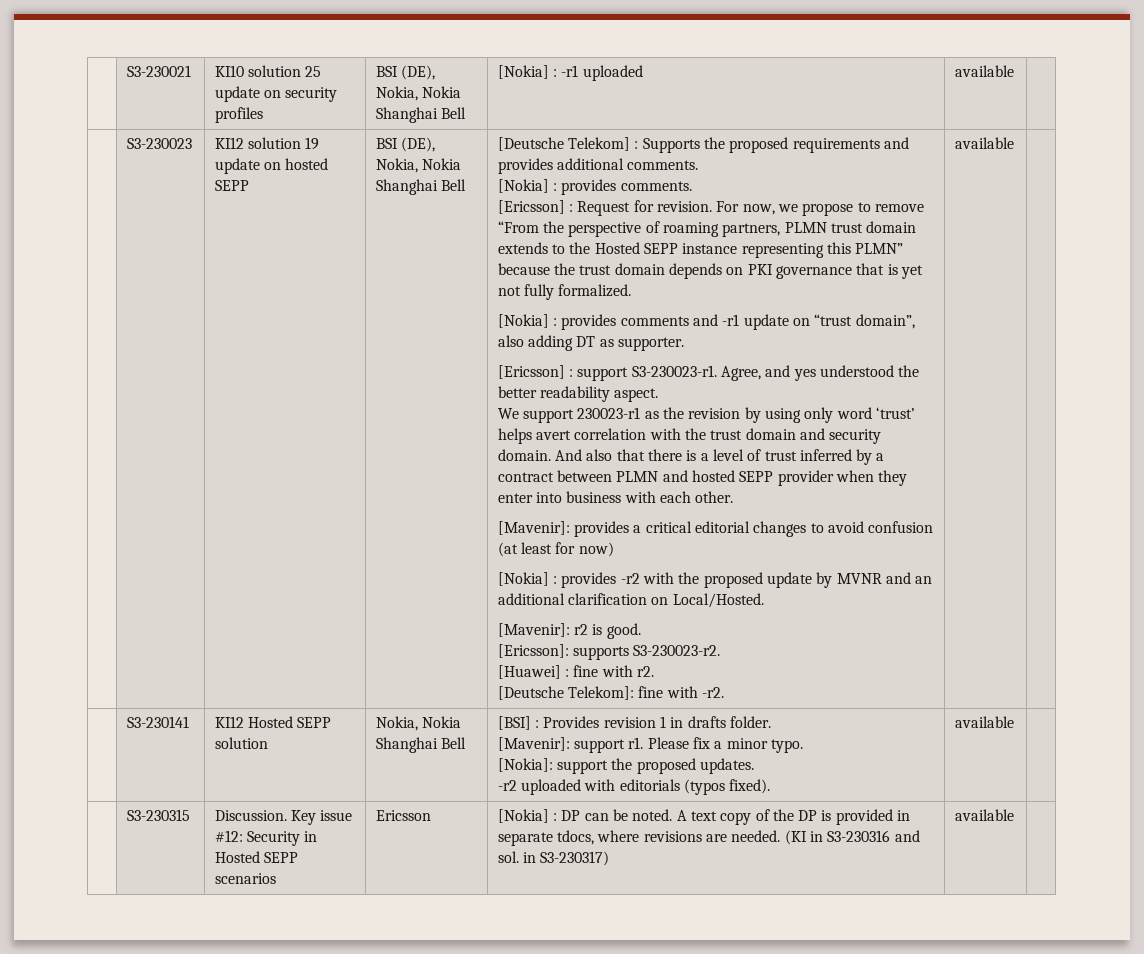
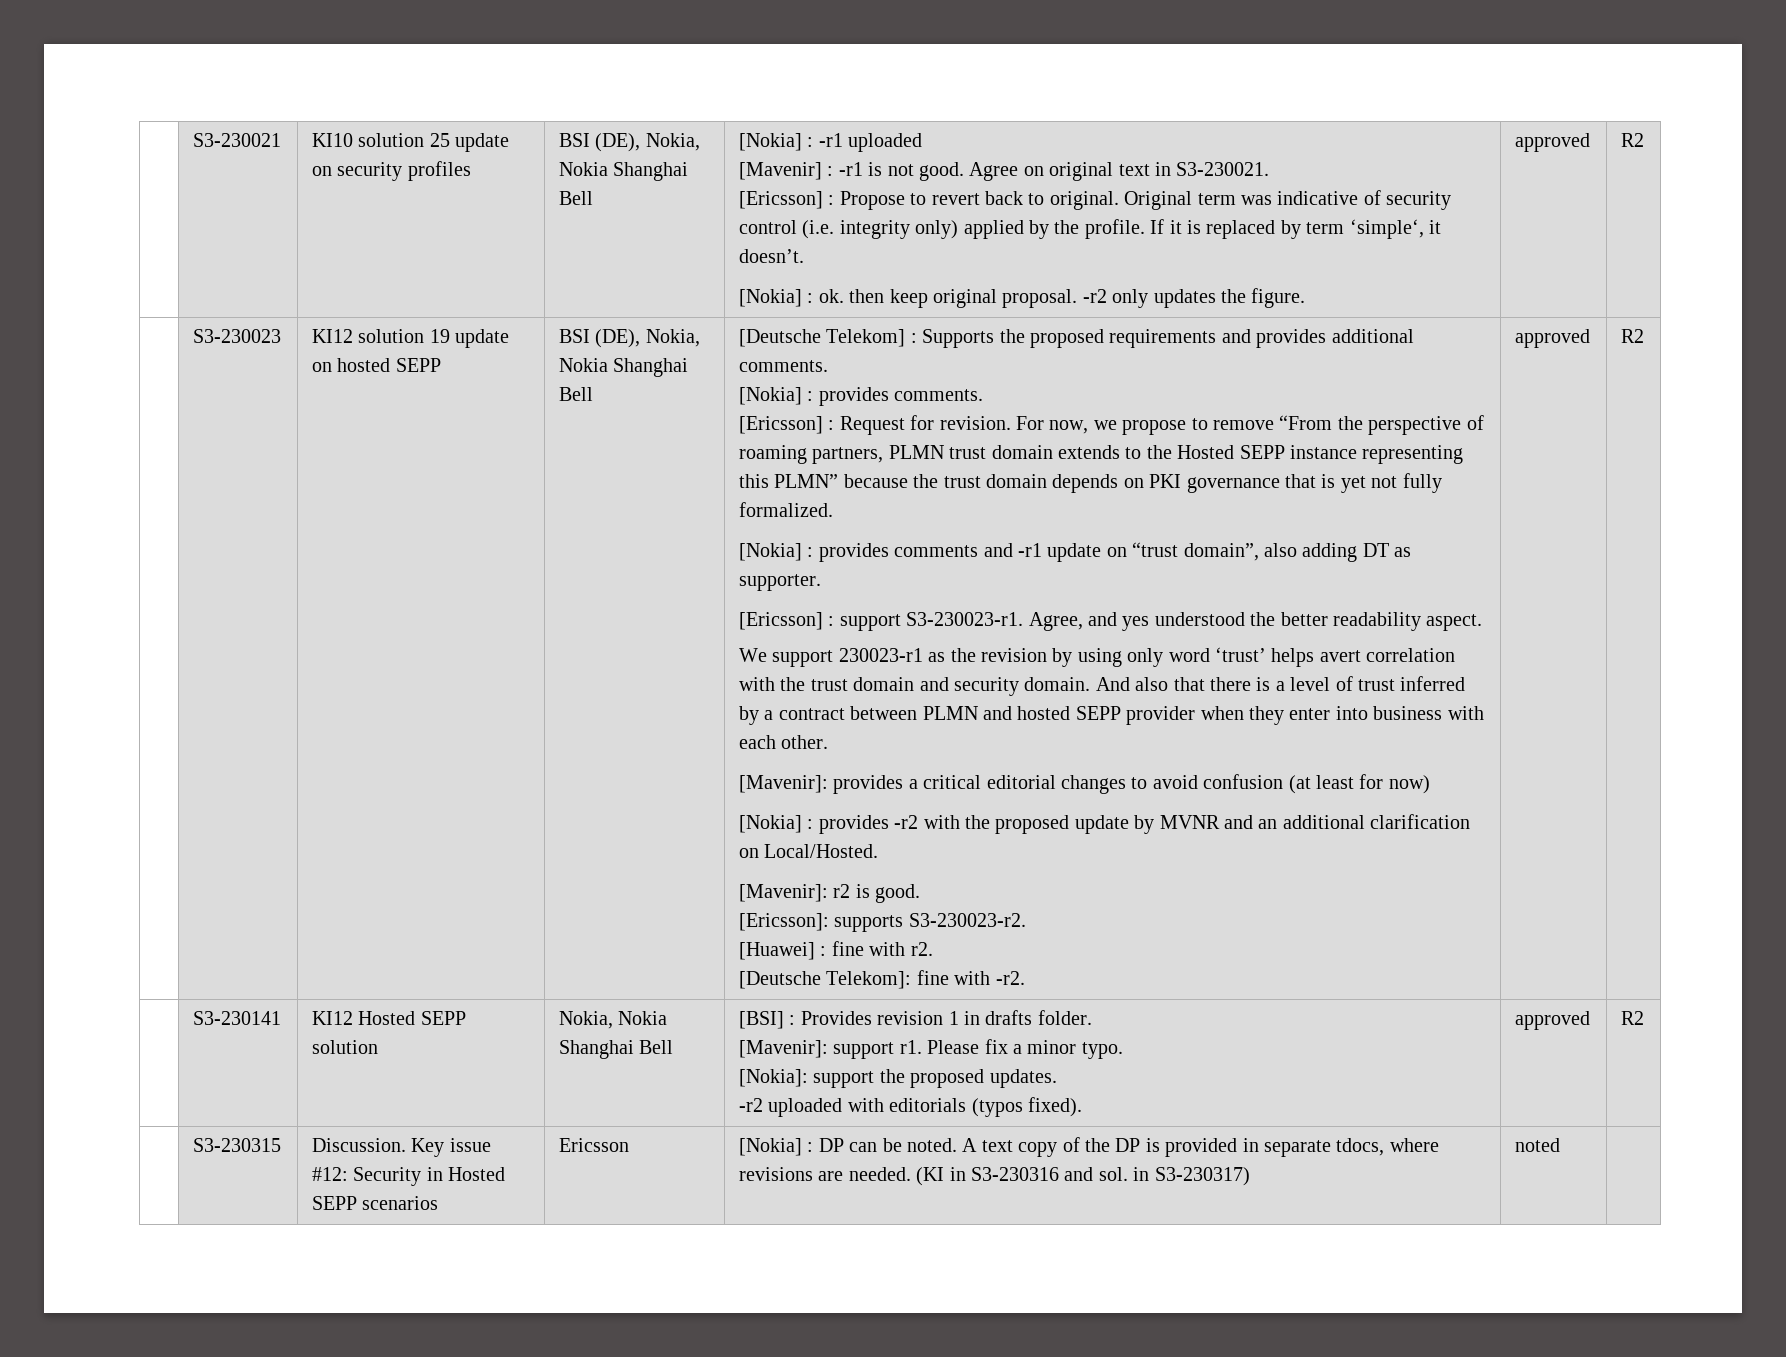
- [Nokia] : -r1 uploaded | available
+ [Nokia] : -r1 uploaded
+ [Mavenir] : -r1 is not good. Agree on original text in S3-230021.
+ [Ericsson] : Propose to revert back to original. Original term was indicative of security control (i.e. integrity only) applied by the profile. If it is replaced by term ‘simple‘, it doesn’t.
+ [Nokia] : ok. then keep original proposal. -r2 only updates the figure. | approved | R2
- [Deutsche Telekom]: fine with -r2. | available
+ [Deutsche Telekom]: fine with -r2. | approved | R2
  | S3-230141 | KI12 Hosted SEPP solution | Nokia, Nokia Shanghai Bell | [BSI] : Provides revision 1 in drafts folder.
  [Mavenir]: support r1. Please fix a minor typo.
  [Nokia]: support the proposed updates.
- -r2 uploaded with editorials (typos fixed). | available |
+ -r2 uploaded with editorials (typos fixed). | approved | R2
- | S3-230315 | Discussion. Key issue #12: Security in Hosted SEPP scenarios | Ericsson | [Nokia] : DP can be noted. A text copy of the DP is provided in separate tdocs, where revisions are needed. (KI in S3-230316 and sol. in S3-230317) | available |
+ | S3-230315 | Discussion. Key issue #12: Security in Hosted SEPP scenarios | Ericsson | [Nokia] : DP can be noted. A text copy of the DP is provided in separate tdocs, where revisions are needed. (KI in S3-230316 and sol. in S3-230317) | noted |

